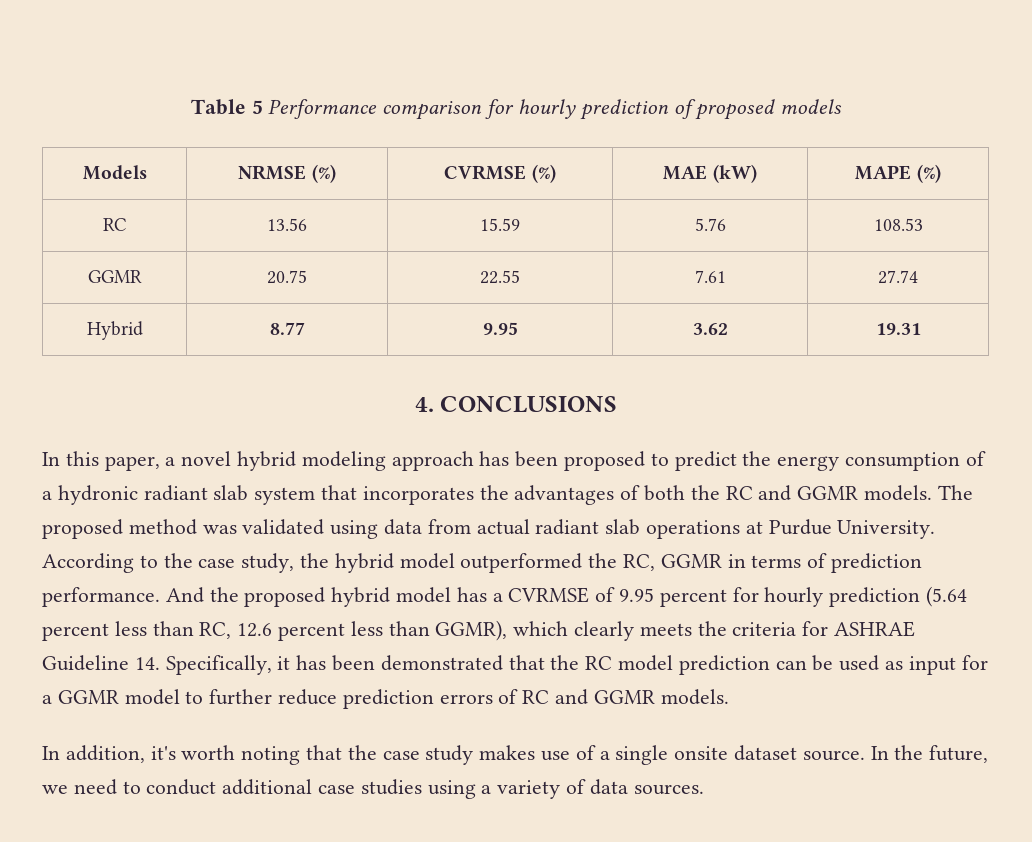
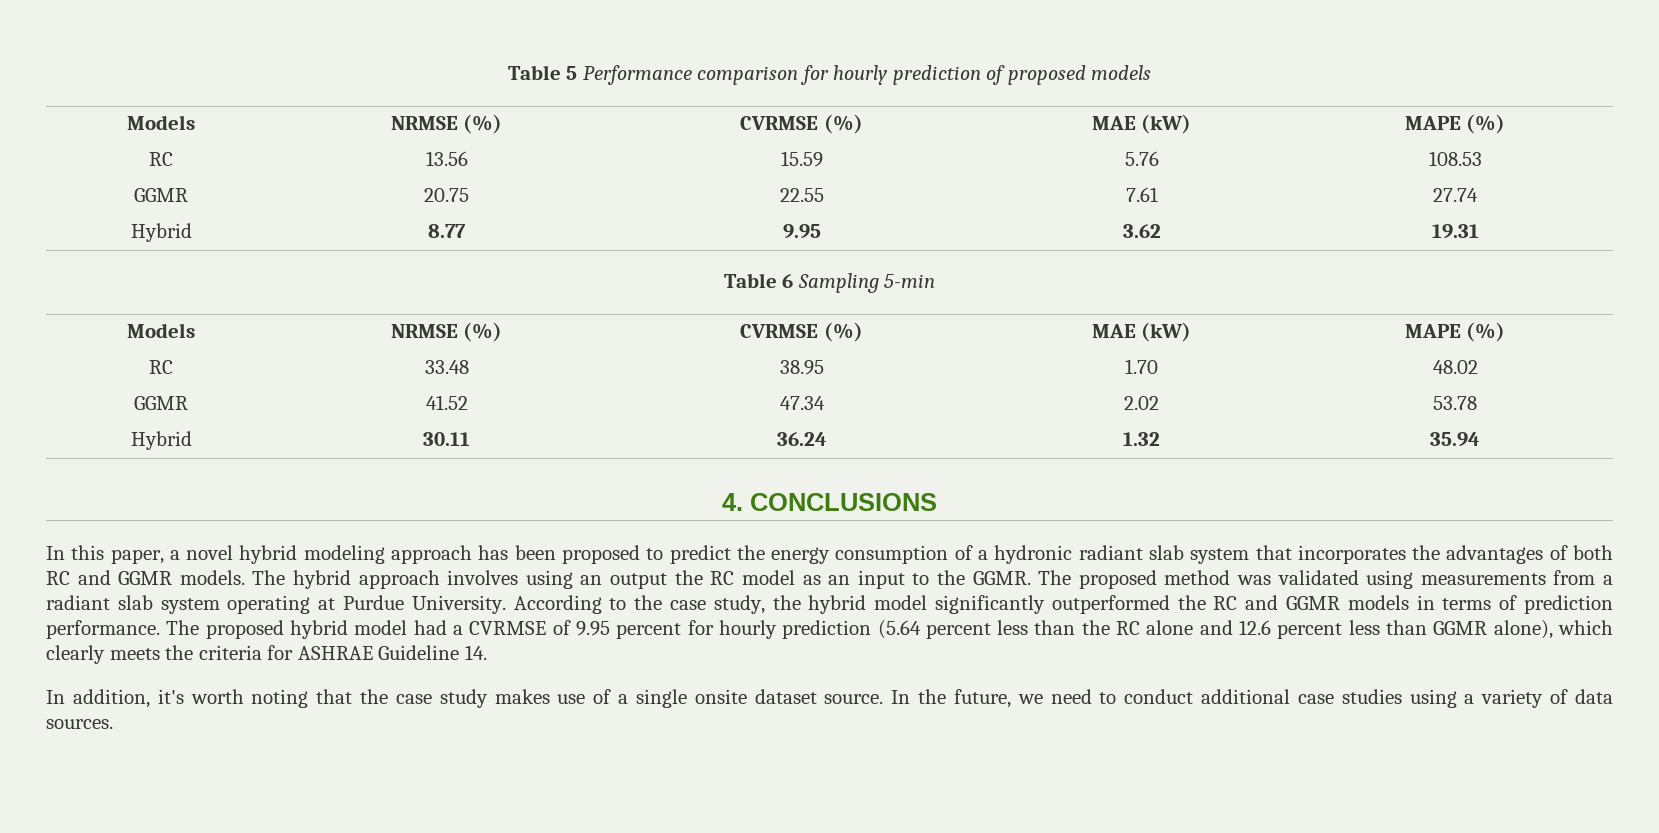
+ Table 6 Sampling 5-min
+ Models | NRMSE (%) | CVRMSE (%) | MAE (kW) | MAPE (%)
+ RC | 33.48 | 38.95 | 1.70 | 48.02
+ GGMR | 41.52 | 47.34 | 2.02 | 53.78
+ Hybrid | 30.11 | 36.24 | 1.32 | 35.94
- In this paper, a novel hybrid modeling approach has been proposed to predict the energy consumption of a hydronic radiant slab system that incorporates the advantages of both the RC and GGMR models.
+ In this paper, a novel hybrid modeling approach has been proposed to predict the energy consumption of a hydronic radiant slab system that incorporates the advantages of both RC and GGMR models.
- The proposed method was validated using data from actual radiant slab operations at Purdue University.
+ The hybrid approach involves using an output the RC model as an input to the GGMR. The proposed method was validated using measurements from a radiant slab system operating at Purdue University.
- According to the case study, the hybrid model outperformed the RC, GGMR in terms of prediction performance.
+ According to the case study, the hybrid model significantly outperformed the RC and GGMR models in terms of prediction performance.
- And the proposed hybrid model has a CVRMSE of 9.95 percent for hourly prediction (5.64 percent less than RC, 12.6 percent less than GGMR), which clearly meets the criteria for ASHRAE Guideline 14. Specifically, it has been demonstrated that the RC model prediction can be used as input for a GGMR model to further reduce prediction errors of RC and GGMR models.
+ The proposed hybrid model had a CVRMSE of 9.95 percent for hourly prediction (5.64 percent less than the RC alone and 12.6 percent less than GGMR alone), which clearly meets the criteria for ASHRAE Guideline 14.

